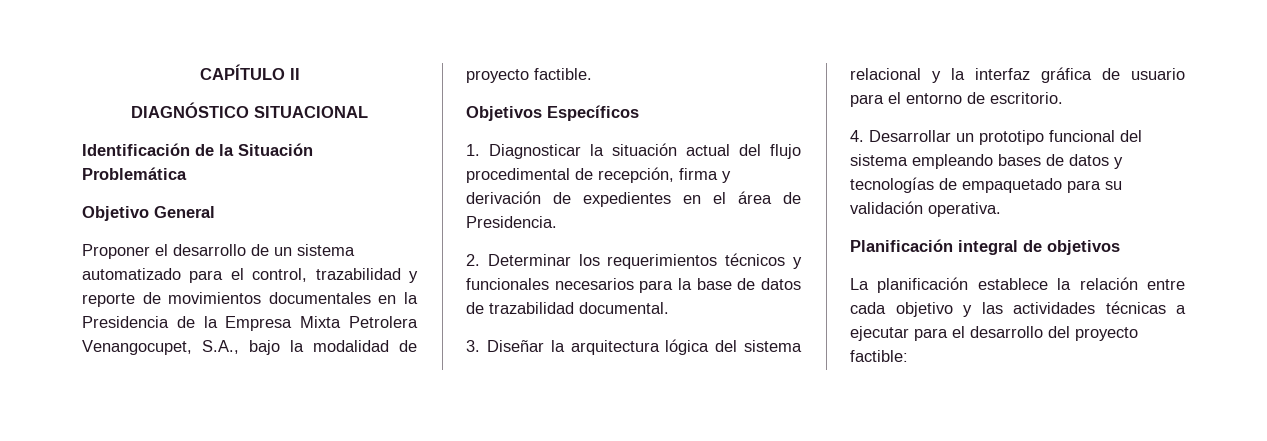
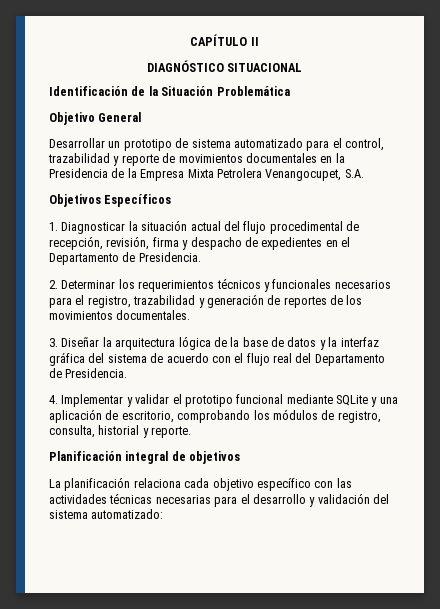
- Proponer el desarrollo de un sistema automatizado para el control, trazabilidad y reporte de movimientos documentales en la Presidencia de la Empresa Mixta Petrolera Venangocupet, S.A., bajo la modalidad de proyecto factible.
+ Desarrollar un prototipo de sistema automatizado para el control, trazabilidad y reporte de movimientos documentales en la Presidencia de la Empresa Mixta Petrolera Venangocupet, S.A.
- 1. Diagnosticar la situación actual del flujo procedimental de recepción, firma y derivación de expedientes en el área de Presidencia.
+ 1. Diagnosticar la situación actual del flujo procedimental de recepción, revisión, firma y despacho de expedientes en el Departamento de Presidencia.
- 2. Determinar los requerimientos técnicos y funcionales necesarios para la base de datos de trazabilidad documental.
+ 2. Determinar los requerimientos técnicos y funcionales necesarios para el registro, trazabilidad y generación de reportes de los movimientos documentales.
- 3. Diseñar la arquitectura lógica del sistema relacional y la interfaz gráfica de usuario para el entorno de escritorio.
- 4. Desarrollar un prototipo funcional del sistema empleando bases de datos y tecnologías de empaquetado para su validación operativa.
+ 3. Diseñar la arquitectura lógica de la base de datos y la interfaz gráfica del sistema de acuerdo con el flujo real del Departamento de Presidencia.
+ 4. Implementar y validar el prototipo funcional mediante SQLite y una aplicación de escritorio, comprobando los módulos de registro, consulta, historial y reporte.
- La planificación establece la relación entre cada objetivo y las actividades técnicas a ejecutar para el desarrollo del proyecto factible:
+ La planificación relaciona cada objetivo específico con las actividades técnicas necesarias para el desarrollo y validación del sistema automatizado:

